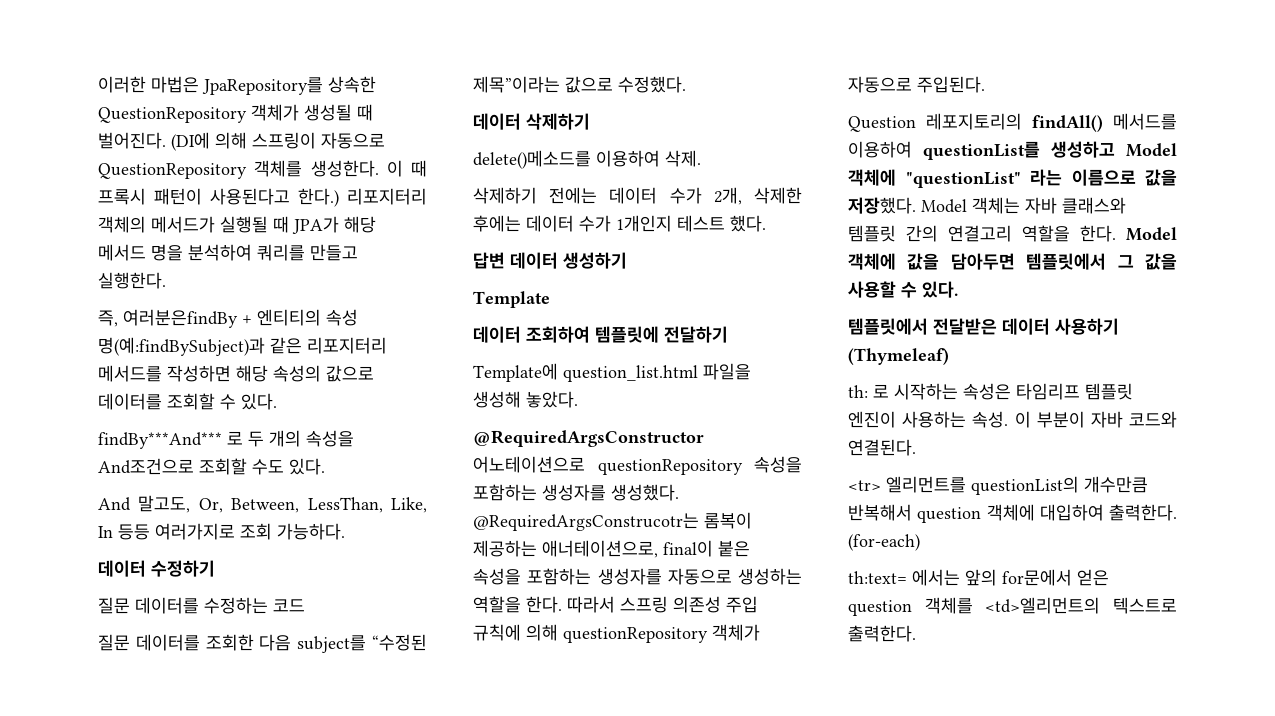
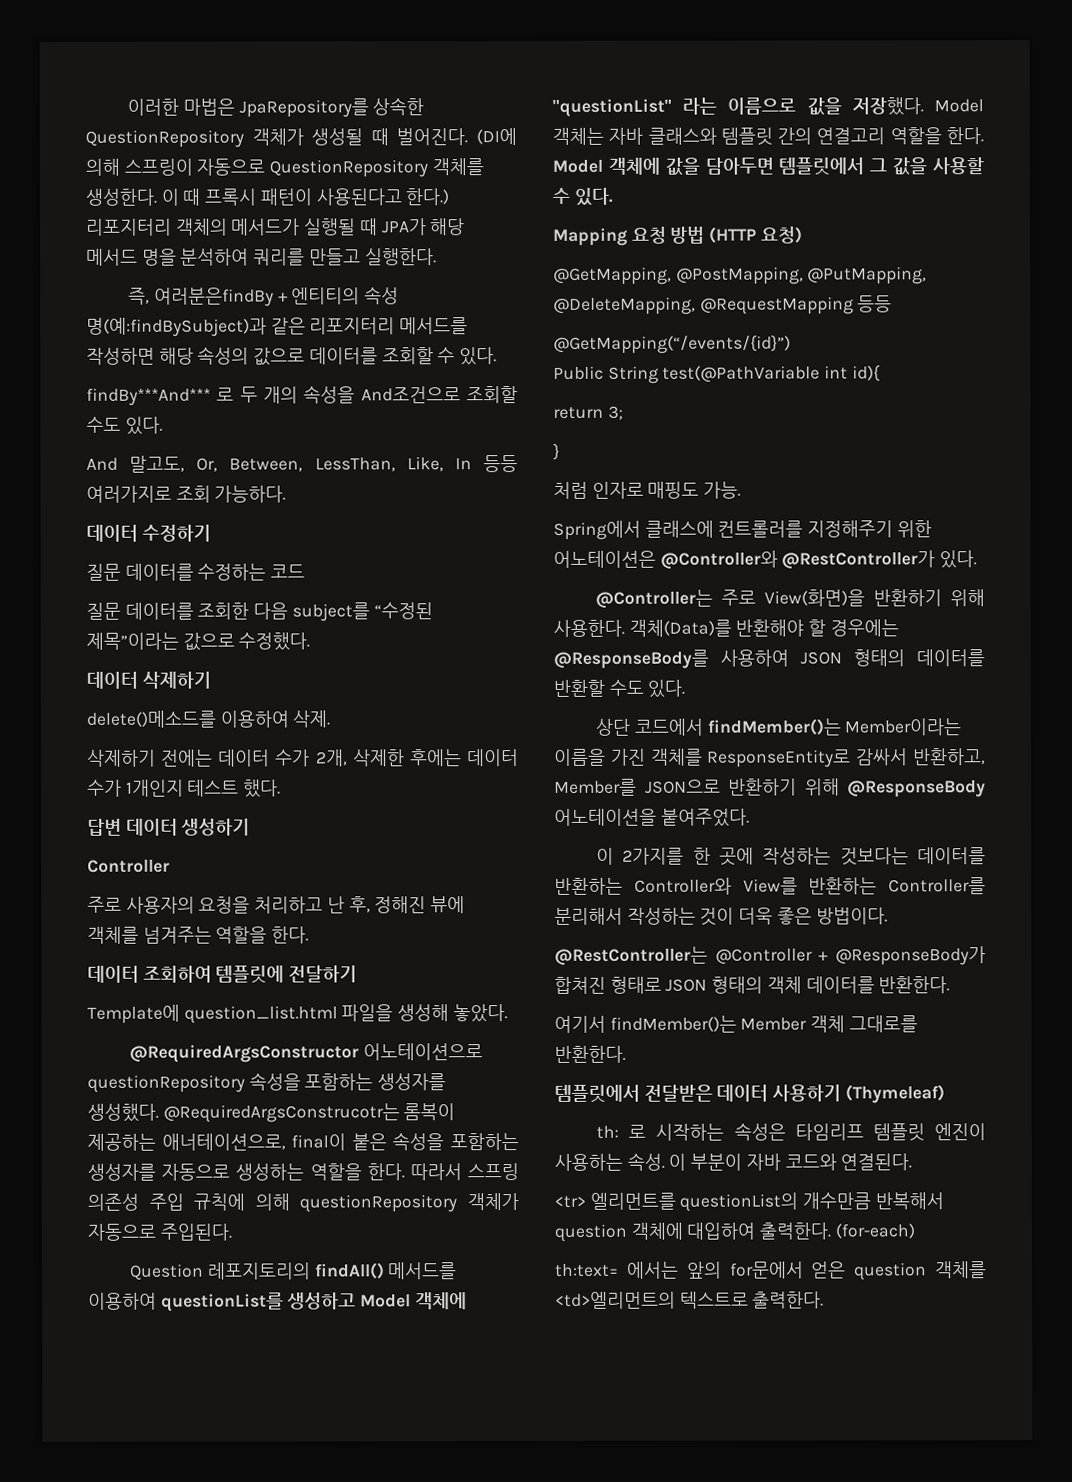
- Template
+ Controller
+ 주로 사용자의 요청을 처리하고 난 후, 정해진 뷰에 객체를 넘겨주는 역할을 한다.
+ Mapping 요청 방법 (HTTP 요청)
+ @GetMapping, @PostMapping, @PutMapping, @DeleteMapping, @RequestMapping 등등
+ @GetMapping(“/events/{id}”)
+ Public String test(@PathVariable int id){
+ return 3;
+ }
+ 처럼 인자로 매핑도 가능.
+ Spring에서 클래스에 컨트롤러를 지정해주기 위한 어노테이션은 @Controller와 @RestController가 있다.
+ @Controller는 주로 View(화면)을 반환하기 위해 사용한다. 객체(Data)를 반환해야 할 경우에는 @ResponseBody를 사용하여 JSON 형태의 데이터를 반환할 수도 있다.
+ 상단 코드에서 findMember()는 Member이라는 이름을 가진 객체를 ResponseEntity로 감싸서 반환하고, Member를 JSON으로 반환하기 위해 @ResponseBody 어노테이션을 붙여주었다.
+ 이 2가지를 한 곳에 작성하는 것보다는 데이터를 반환하는 Controller와 View를 반환하는 Controller를 분리해서 작성하는 것이 더욱 좋은 방법이다.
+ @RestController는 @Controller + @ResponseBody가 합쳐진 형태로 JSON 형태의 객체 데이터를 반환한다.
+ 여기서 findMember()는 Member 객체 그대로를 반환한다.

